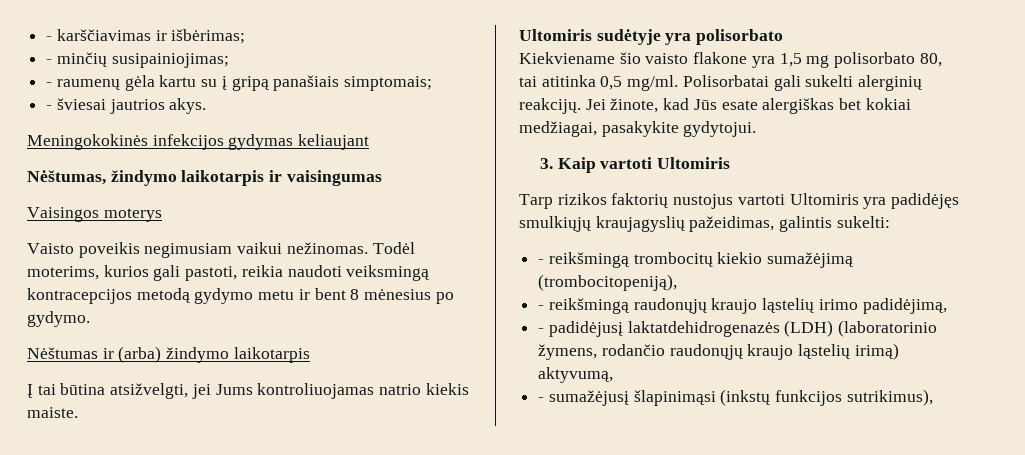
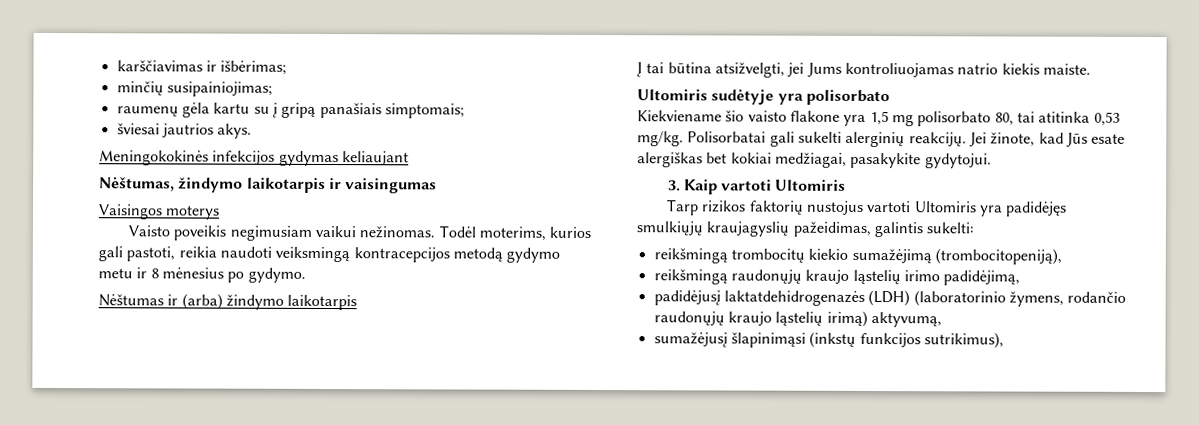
- - karščiavimas ir išbėrimas;
+ karščiavimas ir išbėrimas;
- - minčių susipainiojimas;
+ minčių susipainiojimas;
- - raumenų gėla kartu su į gripą panašiais simptomais;
+ raumenų gėla kartu su į gripą panašiais simptomais;
- - šviesai jautrios akys.
+ šviesai jautrios akys.
- Todėl moterims, kurios gali pastoti, reikia naudoti veiksmingą kontracepcijos metodą gydymo metu ir bent 8 mėnesius po gydymo.
+ Todėl moterims, kurios gali pastoti, reikia naudoti veiksmingą kontracepcijos metodą gydymo metu ir 8 mėnesius po gydymo.
- Kiekviename šio vaisto flakone yra 1,5 mg polisorbato 80, tai atitinka 0,5 mg/ml.
+ Kiekviename šio vaisto flakone yra 1,5 mg polisorbato 80, tai atitinka 0,53 mg/kg.
- - reikšmingą trombocitų kiekio sumažėjimą (trombocitopeniją),
+ reikšmingą trombocitų kiekio sumažėjimą (trombocitopeniją),
- - reikšmingą raudonųjų kraujo ląstelių irimo padidėjimą,
+ reikšmingą raudonųjų kraujo ląstelių irimo padidėjimą,
- - padidėjusį laktatdehidrogenazės (LDH) (laboratorinio žymens, rodančio raudonųjų kraujo ląstelių irimą) aktyvumą,
+ padidėjusį laktatdehidrogenazės (LDH) (laboratorinio žymens, rodančio raudonųjų kraujo ląstelių irimą) aktyvumą,
- - sumažėjusį šlapinimąsi (inkstų funkcijos sutrikimus),
+ sumažėjusį šlapinimąsi (inkstų funkcijos sutrikimus),

